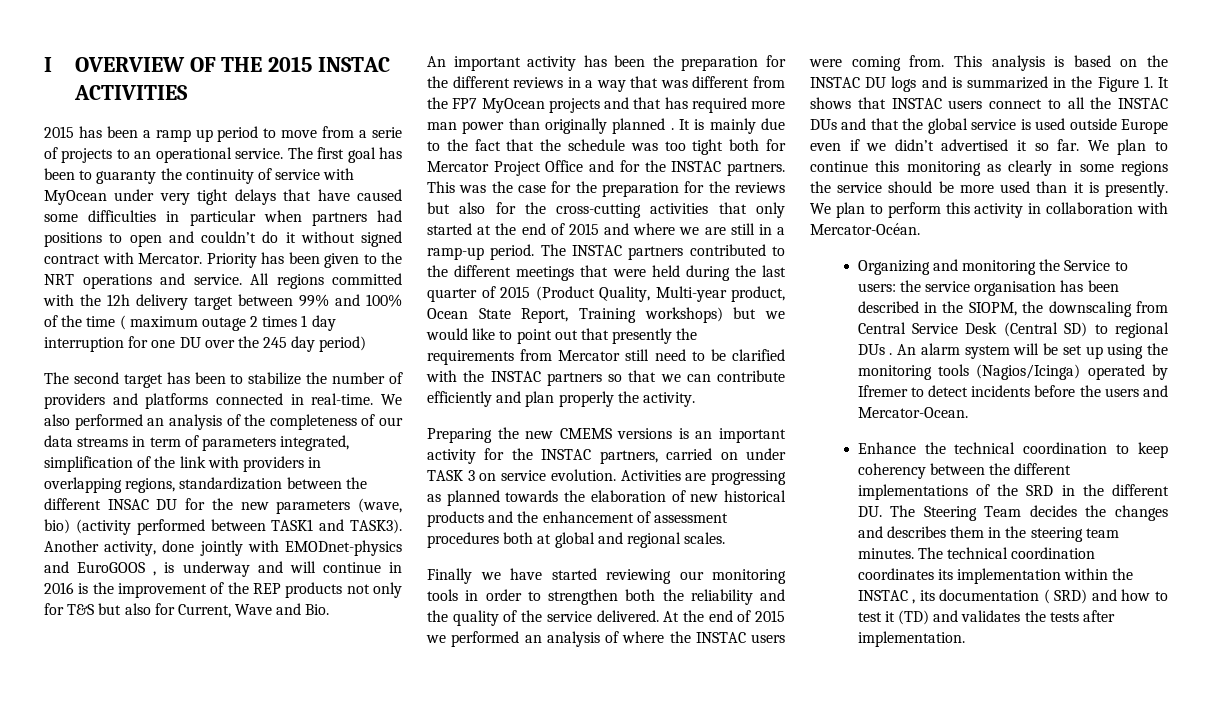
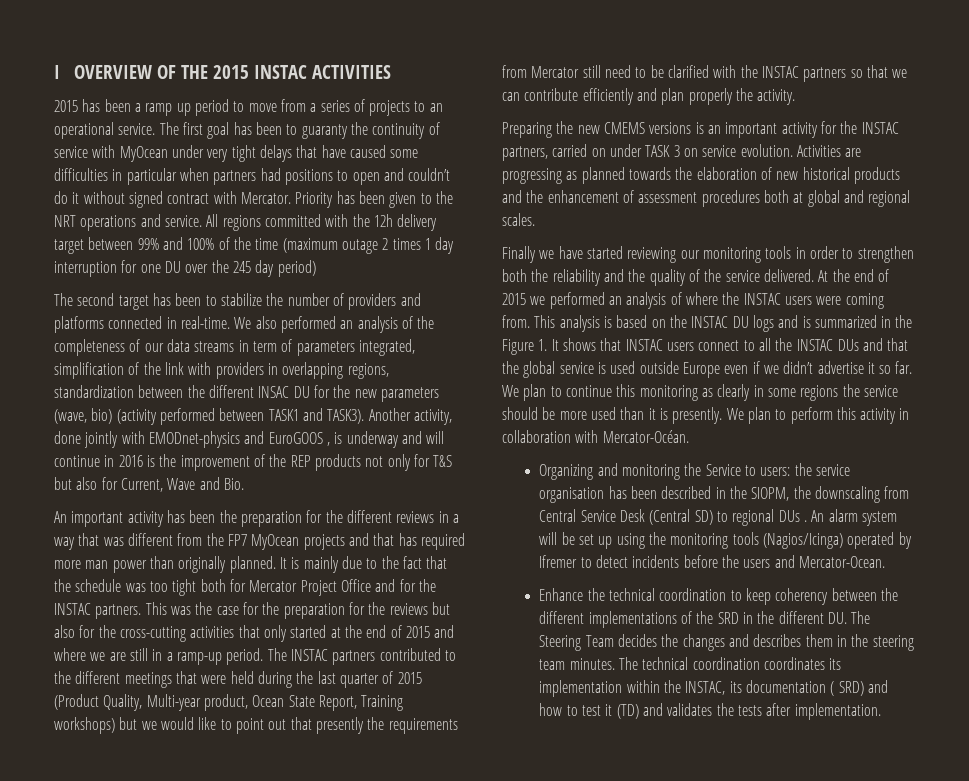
- 2015 has been a ramp up period to move from a serie of projects to an operational service.
+ 2015 has been a ramp up period to move from a series of projects to an operational service.
- All regions committed with the 12h delivery target between 99% and 100% of the time ( maximum outage 2 times 1 day interruption for one DU over the 245 day period)
+ All regions committed with the 12h delivery target between 99% and 100% of the time (maximum outage 2 times 1 day interruption for one DU over the 245 day period)
- An important activity has been the preparation for the different reviews in a way that was different from the FP7 MyOcean projects and that has required more man power than originally planned .
+ An important activity has been the preparation for the different reviews in a way that was different from the FP7 MyOcean projects and that has required more man power than originally planned.
- This analysis is based on the INSTAC DU logs and is summarized in the Figure 1. It shows that INSTAC users connect to all the INSTAC DUs and that the global service is used outside Europe even if we didn’t advertised it so far.
+ This analysis is based on the INSTAC DU logs and is summarized in the Figure 1. It shows that INSTAC users connect to all the INSTAC DUs and that the global service is used outside Europe even if we didn’t advertise it so far.
- The technical coordination coordinates its implementation within the INSTAC , its documentation ( SRD) and how to test it (TD) and validates the tests after implementation.
+ The technical coordination coordinates its implementation within the INSTAC, its documentation ( SRD) and how to test it (TD) and validates the tests after implementation.

